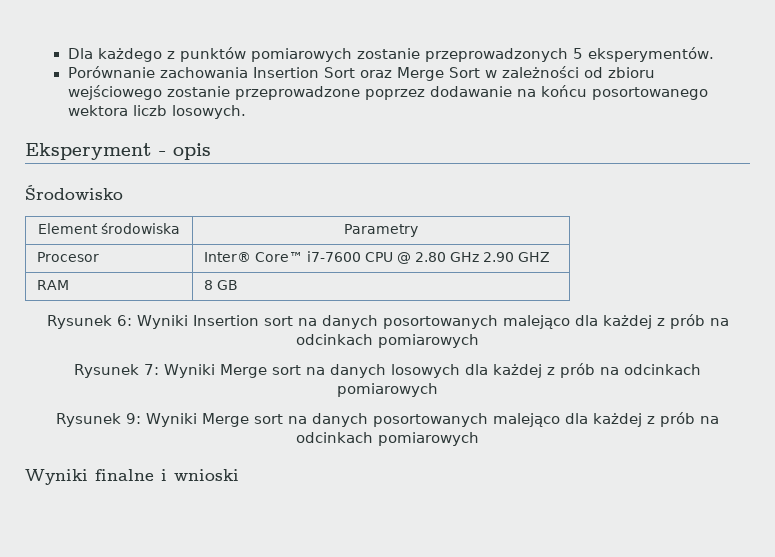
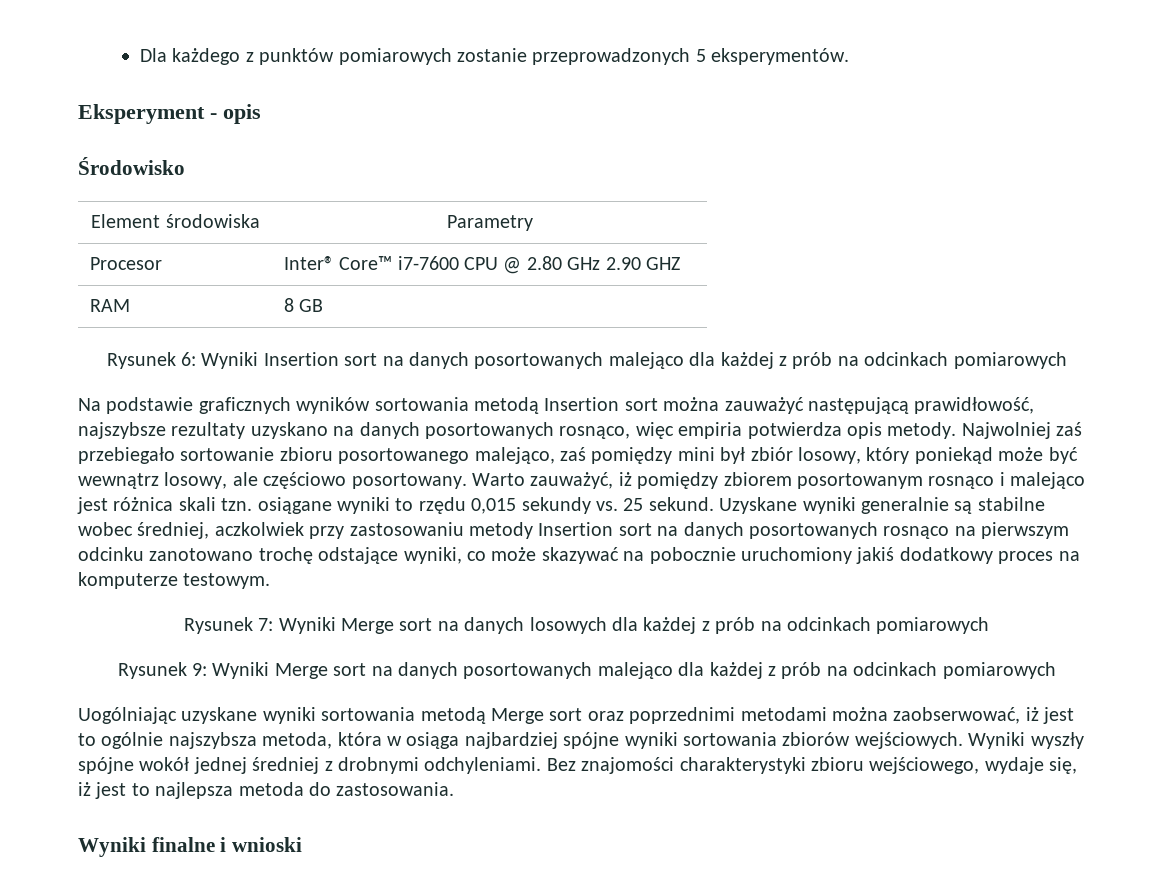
- Porównanie zachowania Insertion Sort oraz Merge Sort w zależności od zbioru wejściowego zostanie przeprowadzone poprzez dodawanie na końcu posortowanego wektora liczb losowych.
+ Na podstawie graficznych wyników sortowania metodą Insertion sort można zauważyć następującą prawidłowość, najszybsze rezultaty uzyskano na danych posortowanych rosnąco, więc empiria potwierdza opis metody. Najwolniej zaś przebiegało sortowanie zbioru posortowanego malejąco, zaś pomiędzy mini był zbiór losowy, który poniekąd może być wewnątrz losowy, ale częściowo posortowany. Warto zauważyć, iż pomiędzy zbiorem posortowanym rosnąco i malejąco jest różnica skali tzn. osiągane wyniki to rzędu 0,015 sekundy vs. 25 sekund. Uzyskane wyniki generalnie są stabilne wobec średniej, aczkolwiek przy zastosowaniu metody Insertion sort na danych posortowanych rosnąco na pierwszym odcinku zanotowano trochę odstające wyniki, co może skazywać na pobocznie uruchomiony jakiś dodatkowy proces na komputerze testowym.
+ Uogólniając uzyskane wyniki sortowania metodą Merge sort oraz poprzednimi metodami można zaobserwować, iż jest to ogólnie najszybsza metoda, która w osiąga najbardziej spójne wyniki sortowania zbiorów wejściowych. Wyniki wyszły spójne wokół jednej średniej z drobnymi odchyleniami. Bez znajomości charakterystyki zbioru wejściowego, wydaje się, iż jest to najlepsza metoda do zastosowania.

